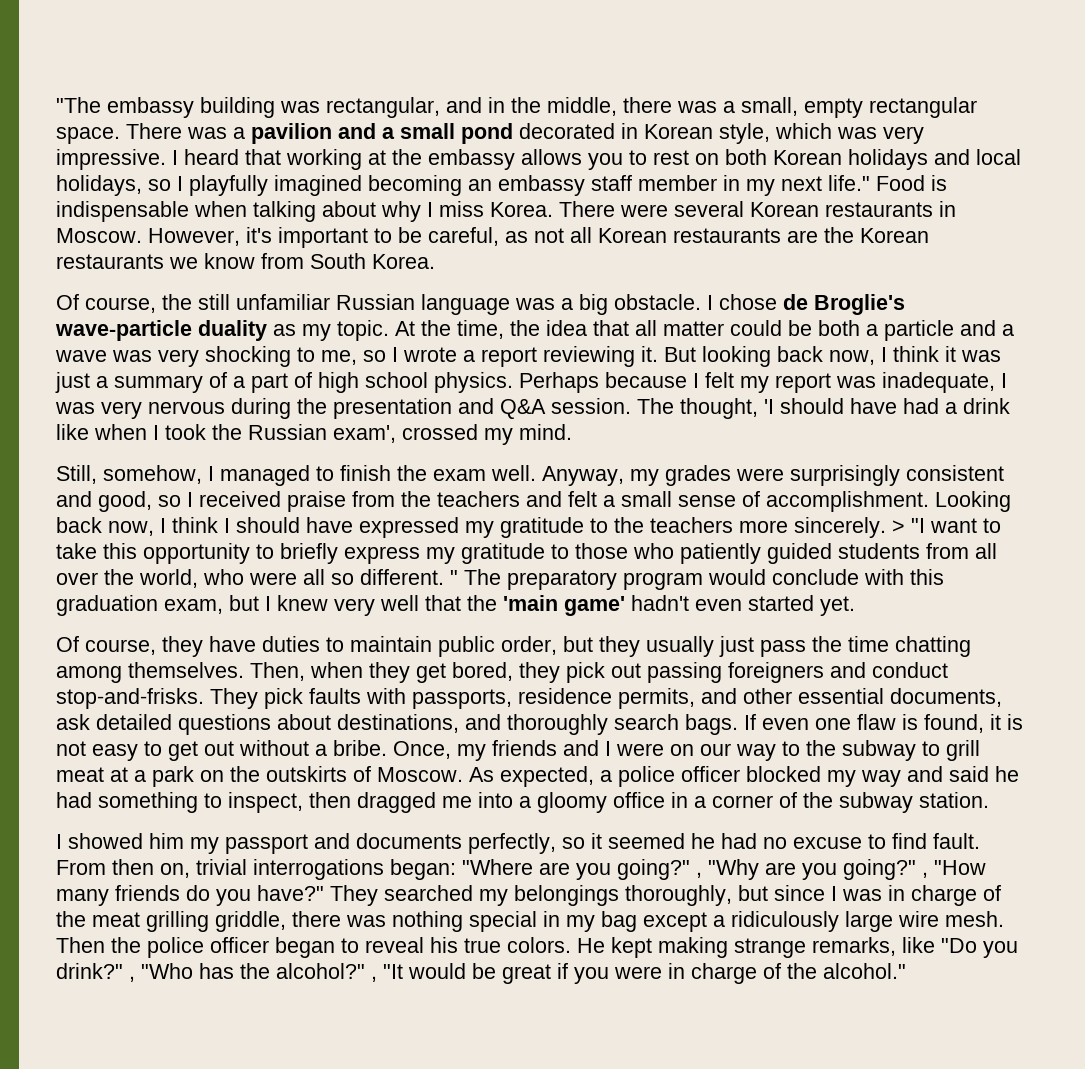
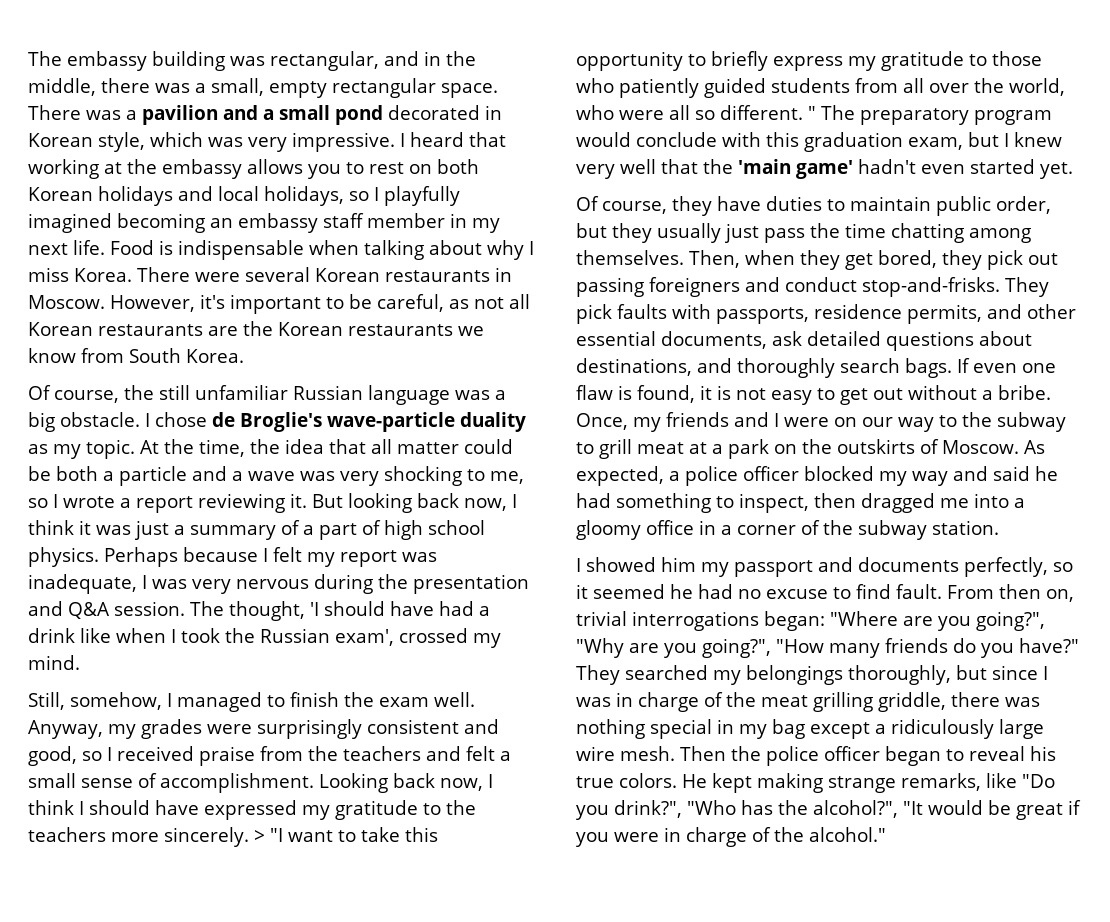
- "The embassy building was rectangular, and in the middle, there was a small, empty rectangular space.
+ The embassy building was rectangular, and in the middle, there was a small, empty rectangular space.
- I heard that working at the embassy allows you to rest on both Korean holidays and local holidays, so I playfully imagined becoming an embassy staff member in my next life."
+ I heard that working at the embassy allows you to rest on both Korean holidays and local holidays, so I playfully imagined becoming an embassy staff member in my next life.
- From then on, trivial interrogations began: "Where are you going?" , "Why are you going?" , "How many friends do you have?"
+ From then on, trivial interrogations began: "Where are you going?", "Why are you going?", "How many friends do you have?"
- He kept making strange remarks, like "Do you drink?" , "Who has the alcohol?" , "It would be great if you were in charge of the alcohol."
+ He kept making strange remarks, like "Do you drink?", "Who has the alcohol?", "It would be great if you were in charge of the alcohol."

